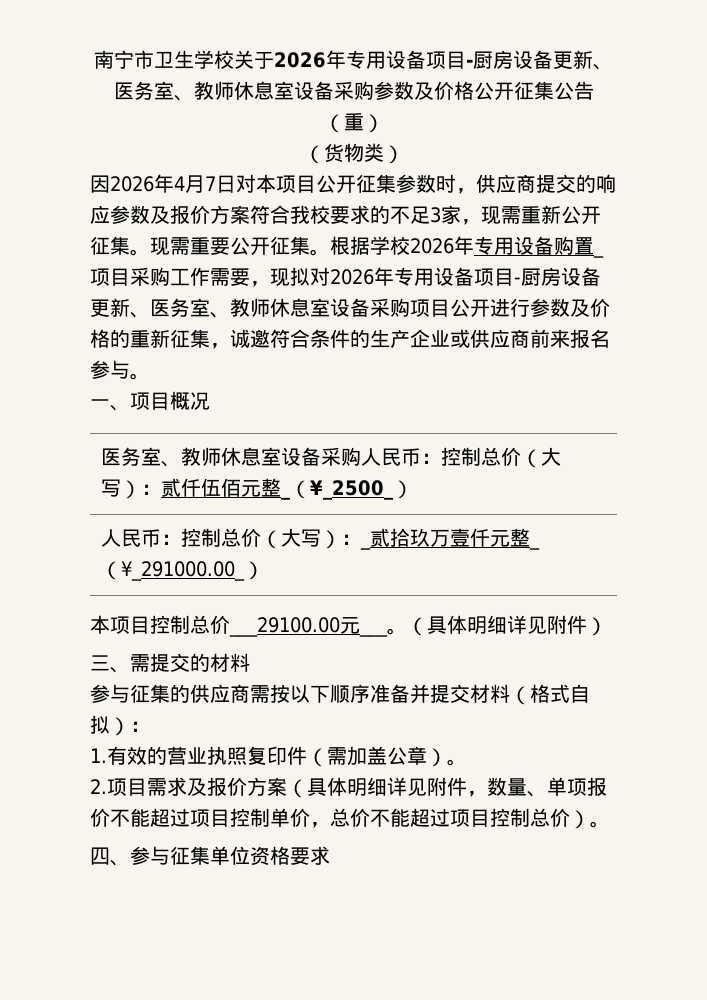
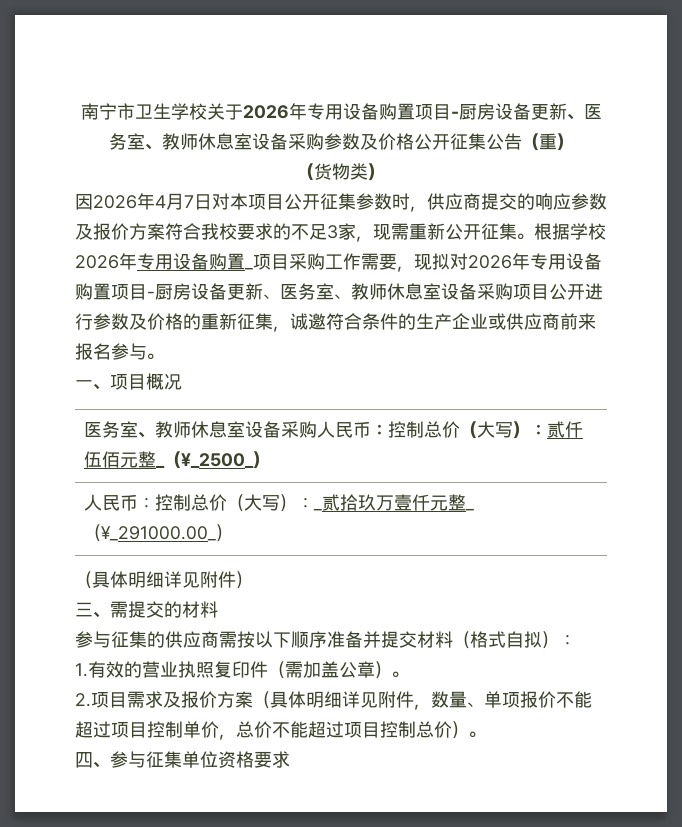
- 南宁市卫生学校关于2026年专用设备项目-厨房设备更新、医务室、教师休息室设备采购参数及价格公开征集公告（重）
+ 南宁市卫生学校关于2026年专用设备购置项目-厨房设备更新、医务室、教师休息室设备采购参数及价格公开征集公告（重）
- 现需重要公开征集。
- 根据学校2026年专用设备购置_项目采购工作需要，现拟对2026年专用设备项目-厨房设备更新、医务室、教师休息室设备采购项目公开进行参数及价格的重新征集，诚邀符合条件的生产企业或供应商前来报名参与。
+ 根据学校2026年专用设备购置_项目采购工作需要，现拟对2026年专用设备购置项目-厨房设备更新、医务室、教师休息室设备采购项目公开进行参数及价格的重新征集，诚邀符合条件的生产企业或供应商前来报名参与。
- 本项目控制总价___29100.00元___。

